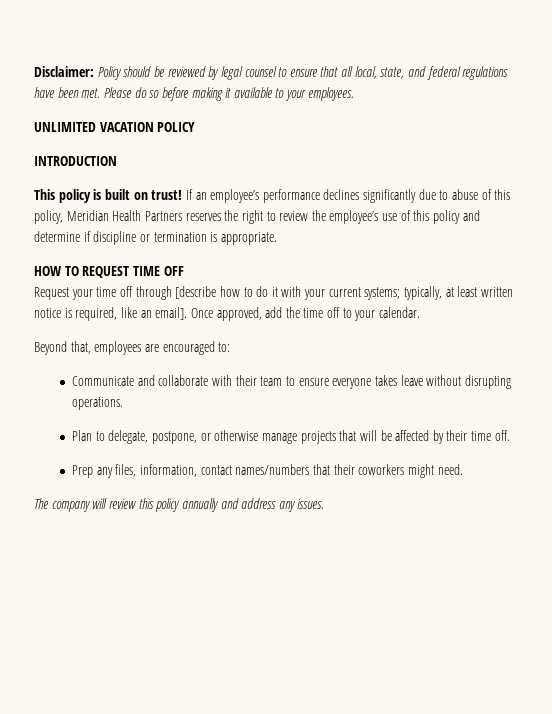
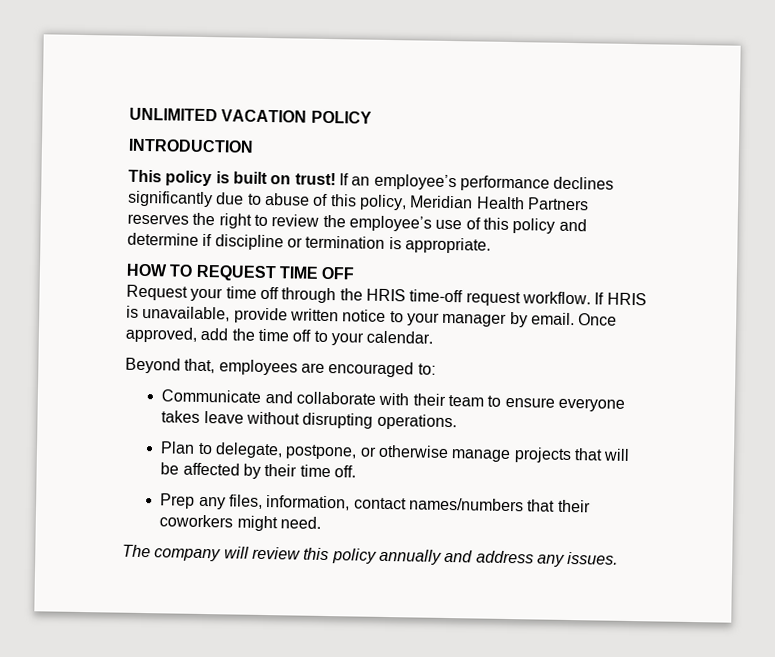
- Disclaimer: Policy should be reviewed by legal counsel to ensure that all local, state, and federal regulations have been met. Please do so before making it available to your employees.
- Request your time off through [describe how to do it with your current systems; typically, at least written notice is required, like an email].
+ Request your time off through the HRIS time-off request workflow. If HRIS is unavailable, provide written notice to your manager by email.

